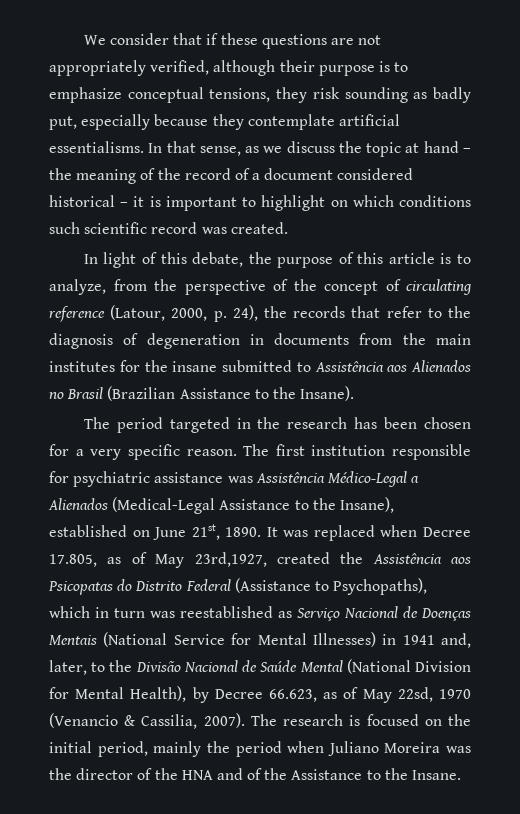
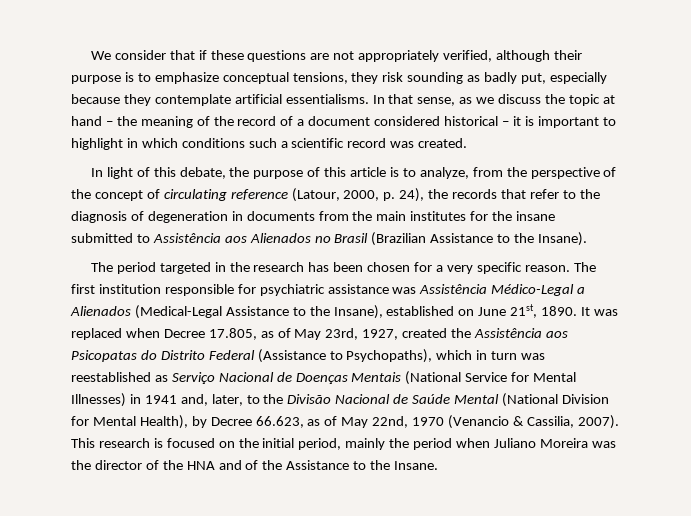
- In that sense, as we discuss the topic at hand – the meaning of the record of a document considered historical – it is important to highlight on which conditions such scientific record was created.
+ In that sense, as we discuss the topic at hand – the meaning of the record of a document considered historical – it is important to highlight in which conditions such a scientific record was created.
- It was replaced when Decree 17.805, as of May 23rd,1927, created the Assistência aos Psicopatas do Distrito Federal (Assistance to Psychopaths), which in turn was reestablished as Serviço Nacional de Doenças Mentais (National Service for Mental Illnesses) in 1941 and, later, to the Divisão Nacional de Saúde Mental (National Division for Mental Health), by Decree 66.623, as of May 22sd, 1970 (Venancio & Cassilia, 2007).
+ It was replaced when Decree 17.805, as of May 23rd, 1927, created the Assistência aos Psicopatas do Distrito Federal (Assistance to Psychopaths), which in turn was reestablished as Serviço Nacional de Doenças Mentais (National Service for Mental Illnesses) in 1941 and, later, to the Divisão Nacional de Saúde Mental (National Division for Mental Health), by Decree 66.623, as of May 22nd, 1970 (Venancio & Cassilia, 2007).
- The research is focused on the initial period, mainly the period when Juliano Moreira was the director of the HNA and of the Assistance to the Insane.
+ This research is focused on the initial period, mainly the period when Juliano Moreira was the director of the HNA and of the Assistance to the Insane.

